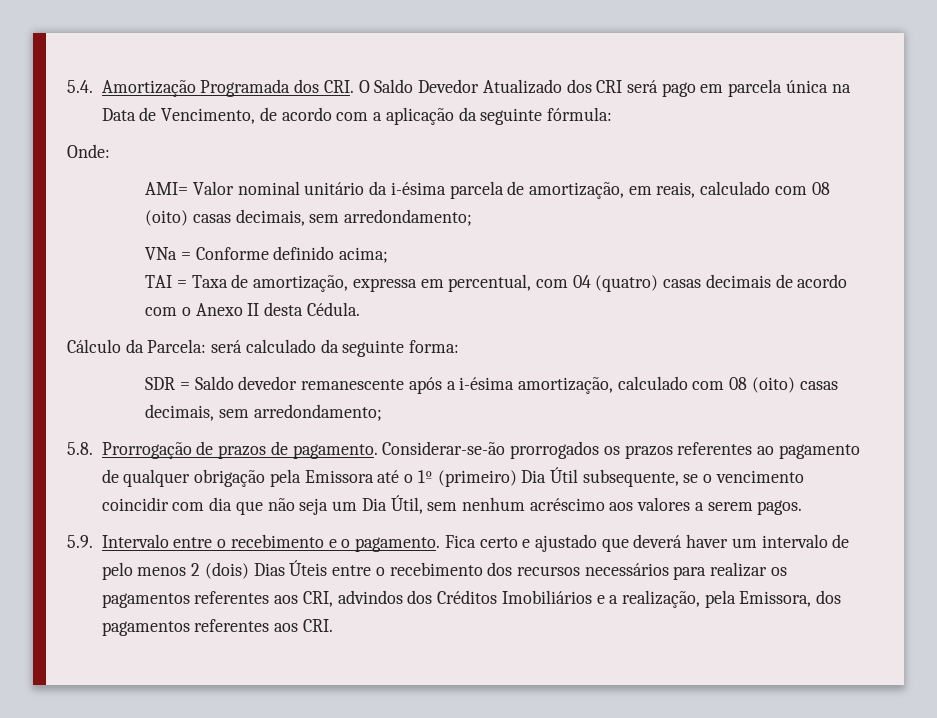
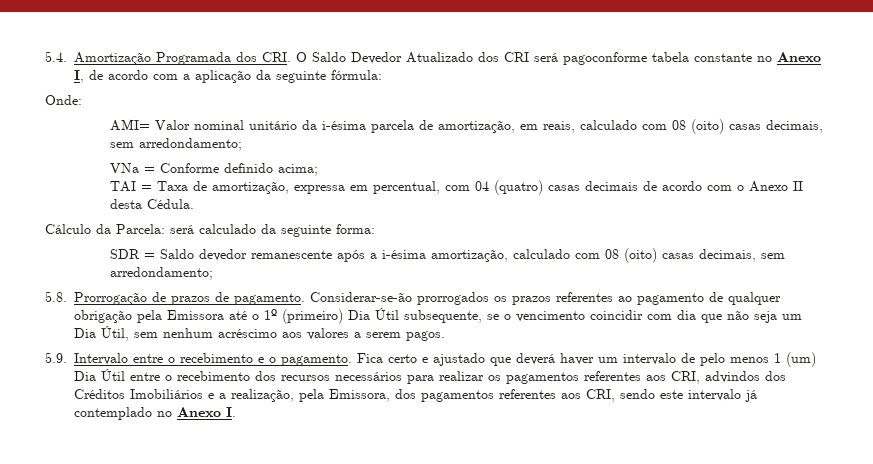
- 5.4. Amortização Programada dos CRI. O Saldo Devedor Atualizado dos CRI será pago em parcela única na Data de Vencimento, de acordo com a aplicação da seguinte fórmula:
+ 5.4. Amortização Programada dos CRI. O Saldo Devedor Atualizado dos CRI será pagoconforme tabela constante no Anexo I, de acordo com a aplicação da seguinte fórmula:
- Fica certo e ajustado que deverá haver um intervalo de pelo menos 2 (dois) Dias Úteis entre o recebimento dos recursos necessários para realizar os pagamentos referentes aos CRI, advindos dos Créditos Imobiliários e a realização, pela Emissora, dos pagamentos referentes aos CRI.
+ Fica certo e ajustado que deverá haver um intervalo de pelo menos 1 (um) Dia Útil entre o recebimento dos recursos necessários para realizar os pagamentos referentes aos CRI, advindos dos Créditos Imobiliários e a realização, pela Emissora, dos pagamentos referentes aos CRI, sendo este intervalo já contemplado no Anexo I.

